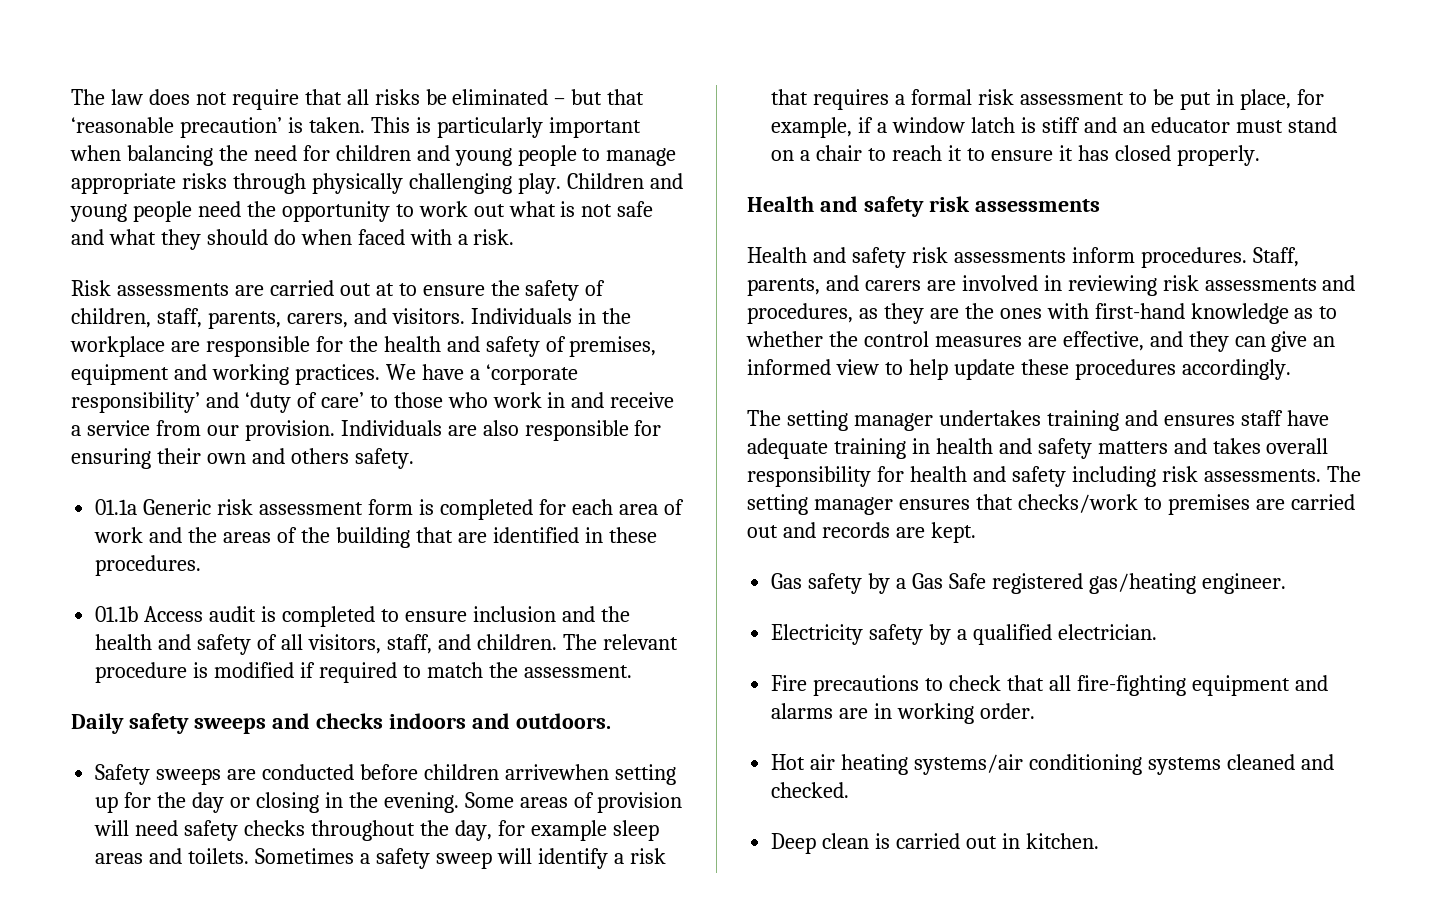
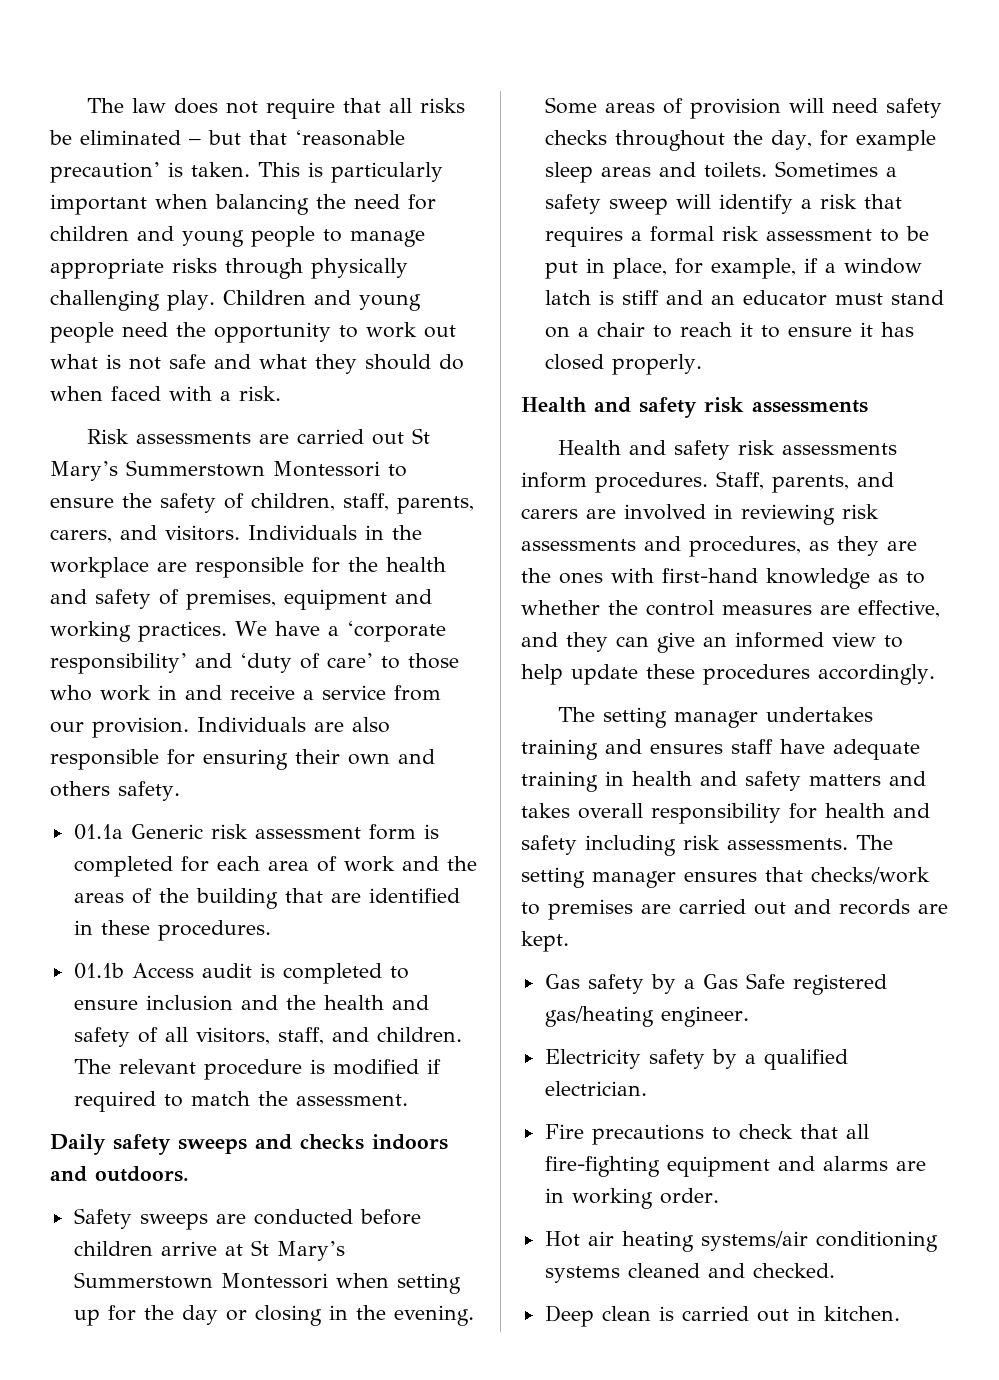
- Risk assessments are carried out at to ensure the safety of children, staff, parents, carers, and visitors.
+ Risk assessments are carried out St Mary’s Summerstown Montessori to ensure the safety of children, staff, parents, carers, and visitors.
- Safety sweeps are conducted before children arrivewhen setting up for the day or closing in the evening.
+ Safety sweeps are conducted before children arrive at St Mary’s Summerstown Montessori when setting up for the day or closing in the evening.

